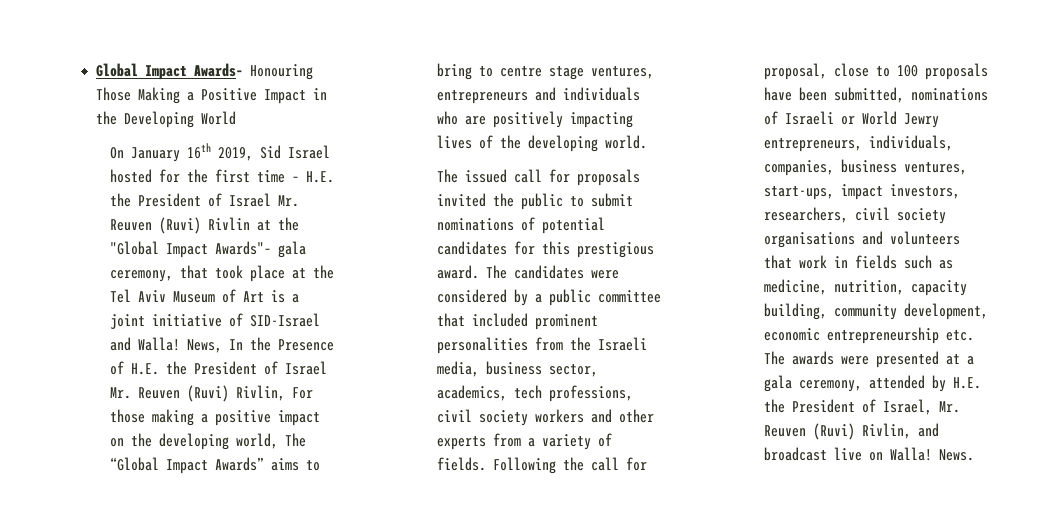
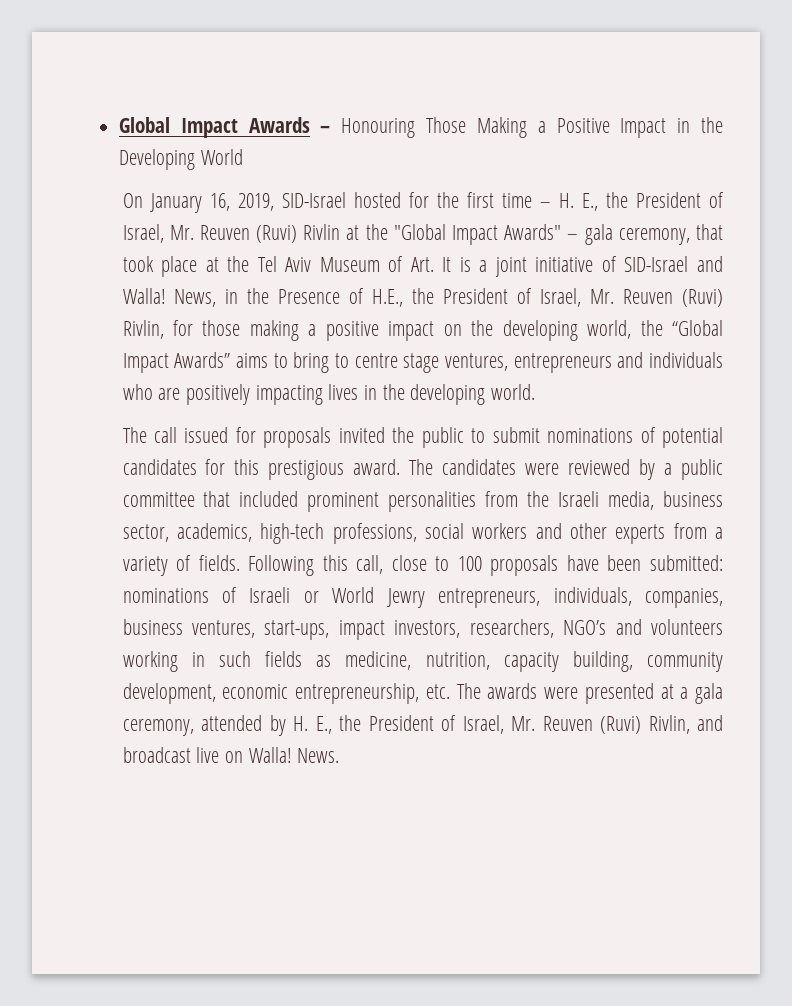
- Global Impact Awards– Honouring Those Making a Positive Impact in the Developing World
+ Global Impact Awards – Honouring Those Making a Positive Impact in the Developing World
- On January 16th 2019, Sid Israel hosted for the first time – H.E. the President of Israel Mr. Reuven (Ruvi) Rivlin at the "Global Impact Awards"– gala ceremony, that took place at the Tel Aviv Museum of Art is a joint initiative of SID-Israel and Walla!
+ On January 16, 2019, SID-Israel hosted for the first time – H. E., the President of Israel, Mr. Reuven (Ruvi) Rivlin at the "Global Impact Awards" – gala ceremony, that took place at the Tel Aviv Museum of Art. It is a joint initiative of SID-Israel and Walla!
- News, In the Presence of H.E. the President of Israel Mr. Reuven (Ruvi) Rivlin, For those making a positive impact on the developing world, The “Global Impact Awards” aims to bring to centre stage ventures, entrepreneurs and individuals who are positively impacting lives of the developing world.
+ News, in the Presence of H.E., the President of Israel, Mr. Reuven (Ruvi) Rivlin, for those making a positive impact on the developing world, the “Global Impact Awards” aims to bring to centre stage ventures, entrepreneurs and individuals who are positively impacting lives in the developing world.
- The issued call for proposals invited the public to submit nominations of potential candidates for this prestigious award.
+ The call issued for proposals invited the public to submit nominations of potential candidates for this prestigious award.
- The candidates were considered by a public committee that included prominent personalities from the Israeli media, business sector, academics, tech professions, civil society workers and other experts from a variety of fields.
+ The candidates were reviewed by a public committee that included prominent personalities from the Israeli media, business sector, academics, high-tech professions, social workers and other experts from a variety of fields.
- Following the call for proposal, close to 100 proposals have been submitted, nominations of Israeli or World Jewry entrepreneurs, individuals, companies, business ventures, start-ups, impact investors, researchers, civil society organisations and volunteers that work in fields such as medicine, nutrition, capacity building, community development, economic entrepreneurship etc. The awards were presented at a gala ceremony, attended by H.E. the President of Israel, Mr. Reuven (Ruvi) Rivlin, and broadcast live on Walla!
+ Following this call, close to 100 proposals have been submitted: nominations of Israeli or World Jewry entrepreneurs, individuals, companies, business ventures, start-ups, impact investors, researchers, NGO’s and volunteers working in such fields as medicine, nutrition, capacity building, community development, economic entrepreneurship, etc. The awards were presented at a gala ceremony, attended by H. E., the President of Israel, Mr. Reuven (Ruvi) Rivlin, and broadcast live on Walla!

